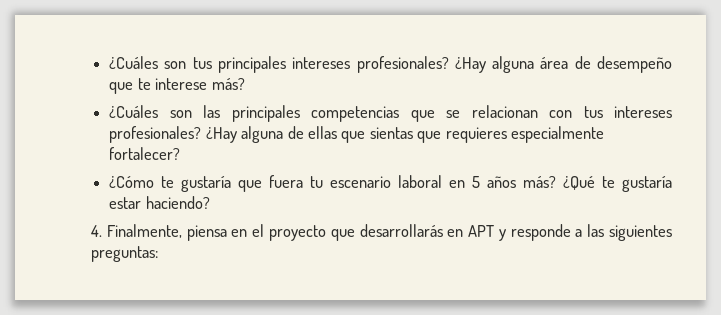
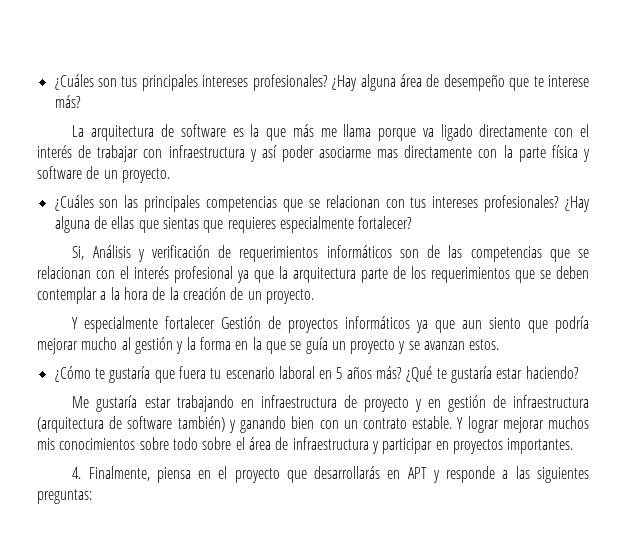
+ La arquitectura de software es la que más me llama porque va ligado directamente con el interés de trabajar con infraestructura y así poder asociarme mas directamente con la parte física y software de un proyecto.
+ Si, Análisis y verificación de requerimientos informáticos son de las competencias que se relacionan con el interés profesional ya que la arquitectura parte de los requerimientos que se deben contemplar a la hora de la creación de un proyecto.
+ Y especialmente fortalecer Gestión de proyectos informáticos ya que aun siento que podría mejorar mucho al gestión y la forma en la que se guía un proyecto y se avanzan estos.
+ Me gustaría estar trabajando en infraestructura de proyecto y en gestión de infraestructura (arquitectura de software también) y ganando bien con un contrato estable. Y lograr mejorar muchos mis conocimientos sobre todo sobre el área de infraestructura y participar en proyectos importantes.

